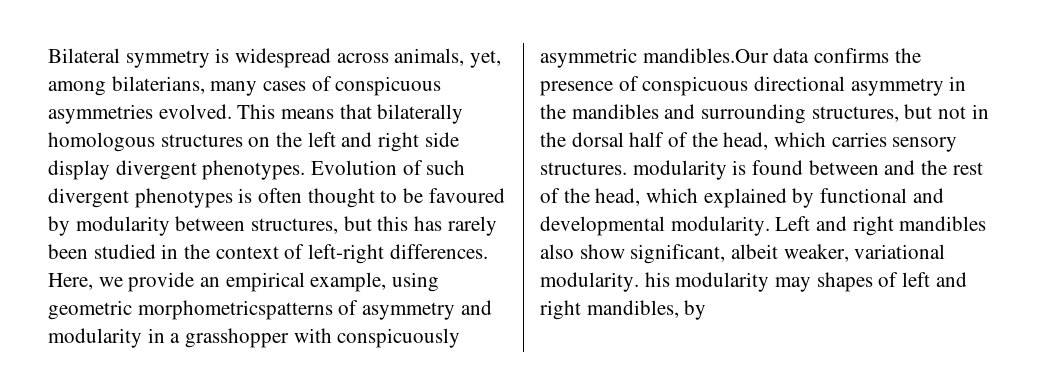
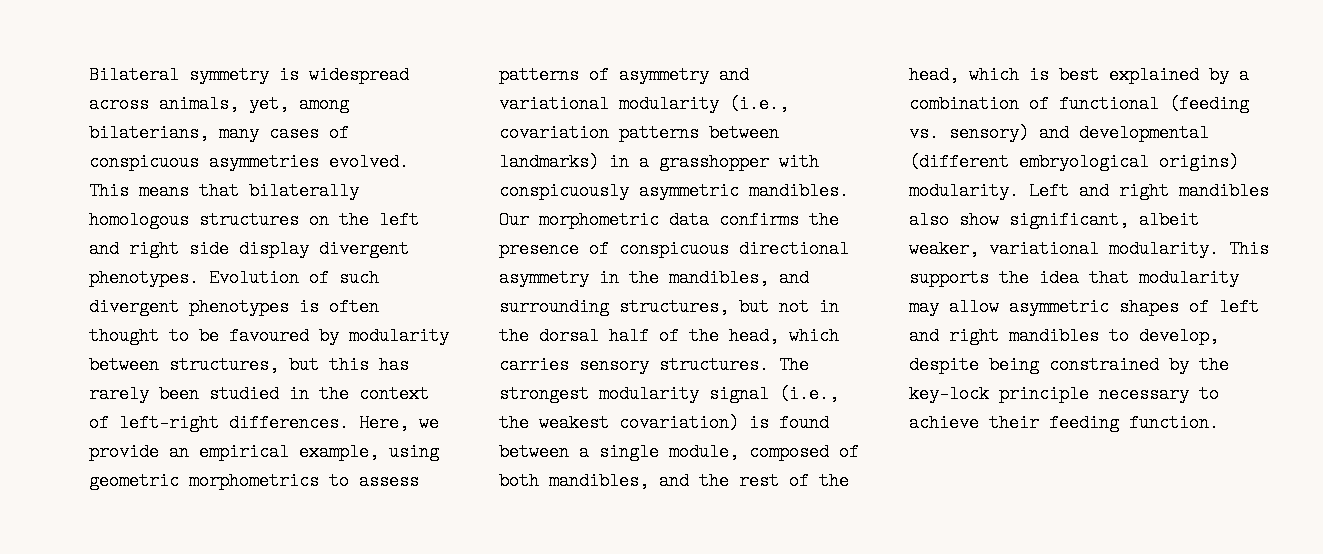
- Here, we provide an empirical example, using geometric morphometricspatterns of asymmetry and modularity in a grasshopper with conspicuously asymmetric mandibles.Our data confirms the presence of conspicuous directional asymmetry in the mandibles and surrounding structures, but not in the dorsal half of the head, which carries sensory structures. modularity is found between and the rest of the head, which explained by functional and developmental modularity.
+ Here, we provide an empirical example, using geometric morphometrics to assess patterns of asymmetry and variational modularity (i.e., covariation patterns between landmarks) in a grasshopper with conspicuously asymmetric mandibles. Our morphometric data confirms the presence of conspicuous directional asymmetry in the mandibles, and surrounding structures, but not in the dorsal half of the head, which carries sensory structures. The strongest modularity signal (i.e., the weakest covariation) is found between a single module, composed of both mandibles, and the rest of the head, which is best explained by a combination of functional (feeding vs. sensory) and developmental (different embryological origins) modularity.
- Left and right mandibles also show significant, albeit weaker, variational modularity. his modularity may shapes of left and right mandibles, by
+ Left and right mandibles also show significant, albeit weaker, variational modularity. This supports the idea that modularity may allow asymmetric shapes of left and right mandibles to develop, despite being constrained by the key-lock principle necessary to achieve their feeding function.

